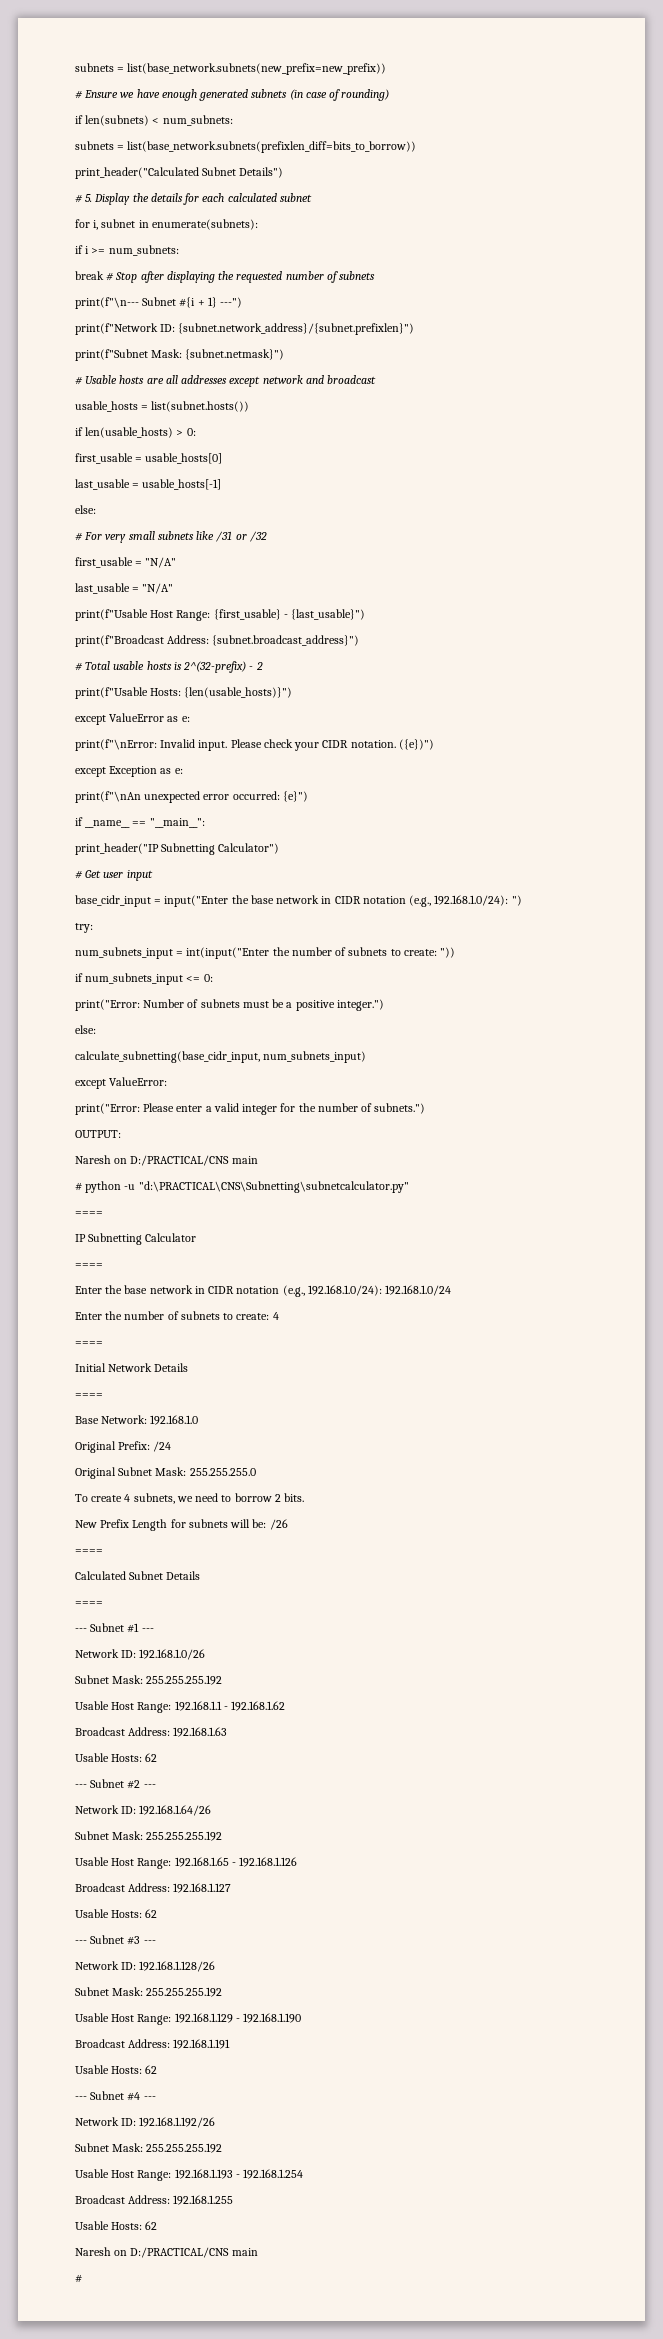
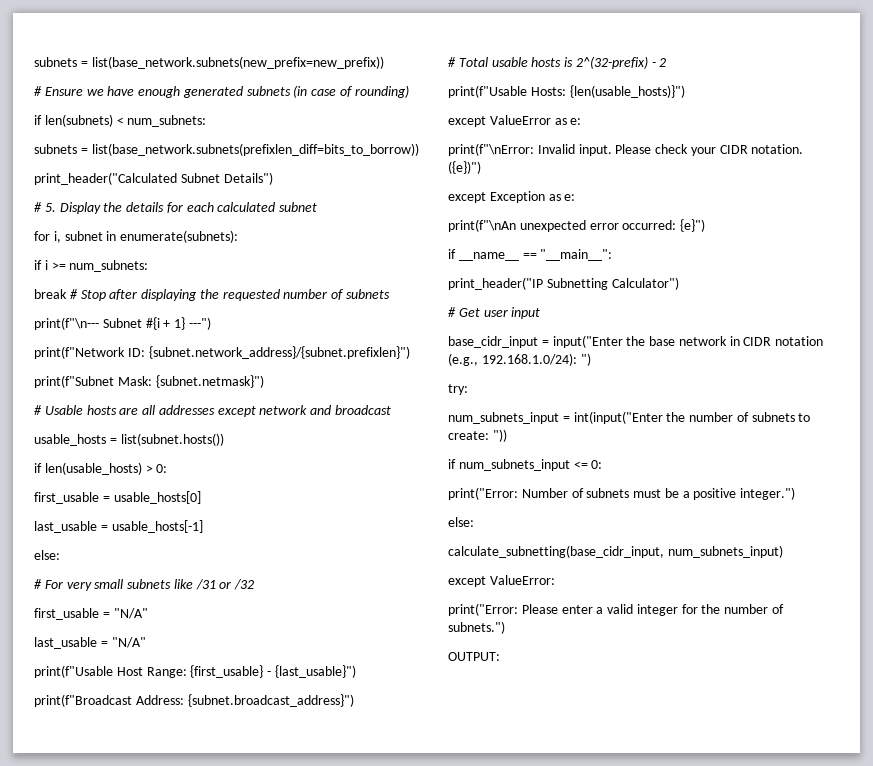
  OUTPUT:
- Naresh on D:/PRACTICAL/CNS main
- # python -u "d:\PRACTICAL\CNS\Subnetting\subnetcalculator.py"
- ====
- IP Subnetting Calculator
- ====
- Enter the base network in CIDR notation (e.g., 192.168.1.0/24): 192.168.1.0/24
- Enter the number of subnets to create: 4
- ====
- Initial Network Details
- ====
- Base Network: 192.168.1.0
- Original Prefix: /24
- Original Subnet Mask: 255.255.255.0
- To create 4 subnets, we need to borrow 2 bits.
- New Prefix Length for subnets will be: /26
- ====
- Calculated Subnet Details
- ====
- --- Subnet #1 ---
- Network ID: 192.168.1.0/26
- Subnet Mask: 255.255.255.192
- Usable Host Range: 192.168.1.1 - 192.168.1.62
- Broadcast Address: 192.168.1.63
- Usable Hosts: 62
- --- Subnet #2 ---
- Network ID: 192.168.1.64/26
- Subnet Mask: 255.255.255.192
- Usable Host Range: 192.168.1.65 - 192.168.1.126
- Broadcast Address: 192.168.1.127
- Usable Hosts: 62
- --- Subnet #3 ---
- Network ID: 192.168.1.128/26
- Subnet Mask: 255.255.255.192
- Usable Host Range: 192.168.1.129 - 192.168.1.190
- Broadcast Address: 192.168.1.191
- Usable Hosts: 62
- --- Subnet #4 ---
- Network ID: 192.168.1.192/26
- Subnet Mask: 255.255.255.192
- Usable Host Range: 192.168.1.193 - 192.168.1.254
- Broadcast Address: 192.168.1.255
- Usable Hosts: 62
- Naresh on D:/PRACTICAL/CNS main
- #

